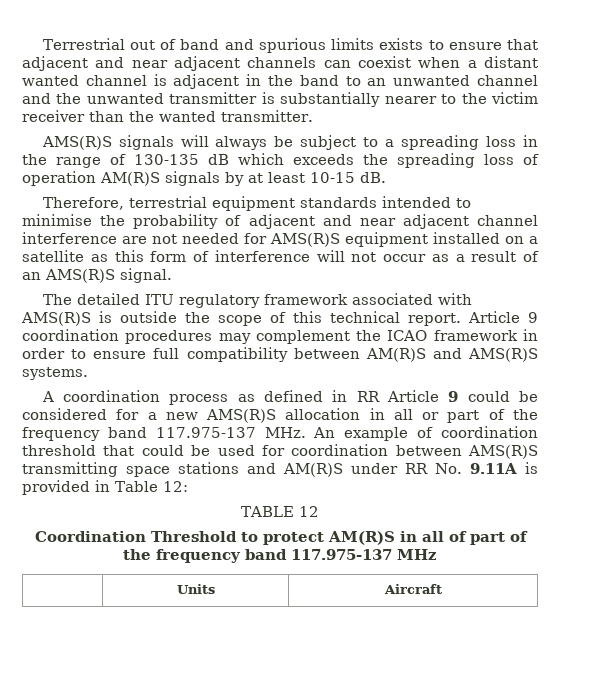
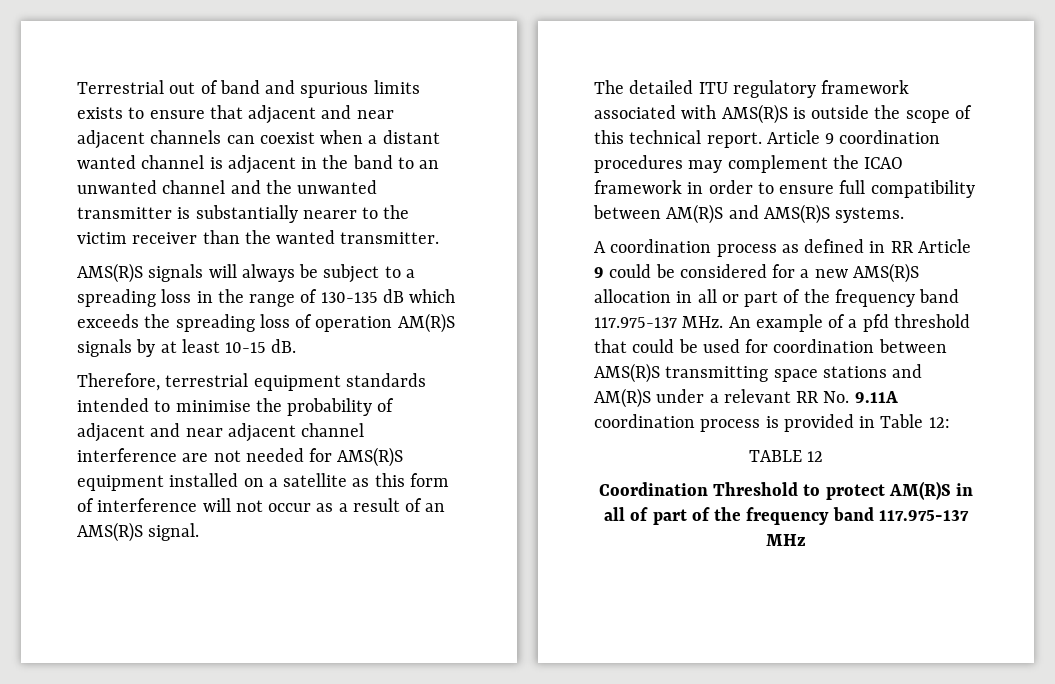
- A coordination process as defined in RR Article 9 could be considered for a new AMS(R)S allocation in all or part of the frequency band 117.975-137 MHz. An example of coordination threshold that could be used for coordination between AMS(R)S transmitting space stations and AM(R)S under RR No. 9.11A is provided in Table 12:
+ A coordination process as defined in RR Article 9 could be considered for a new AMS(R)S allocation in all or part of the frequency band 117.975-137 MHz. An example of a pfd threshold that could be used for coordination between AMS(R)S transmitting space stations and AM(R)S under a relevant RR No. 9.11A coordination process is provided in Table 12:
- | Units | Aircraft

